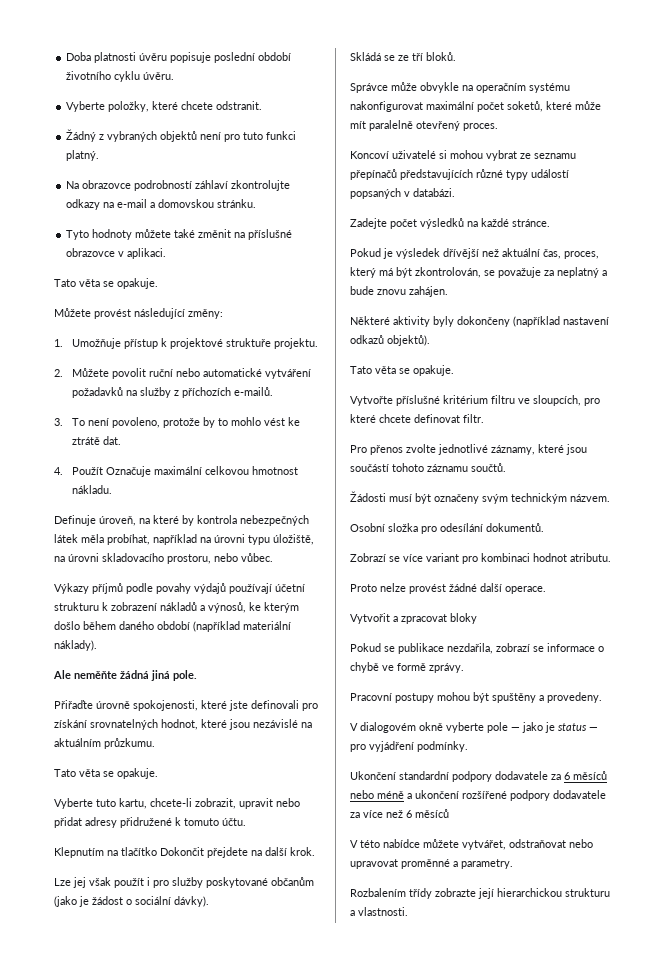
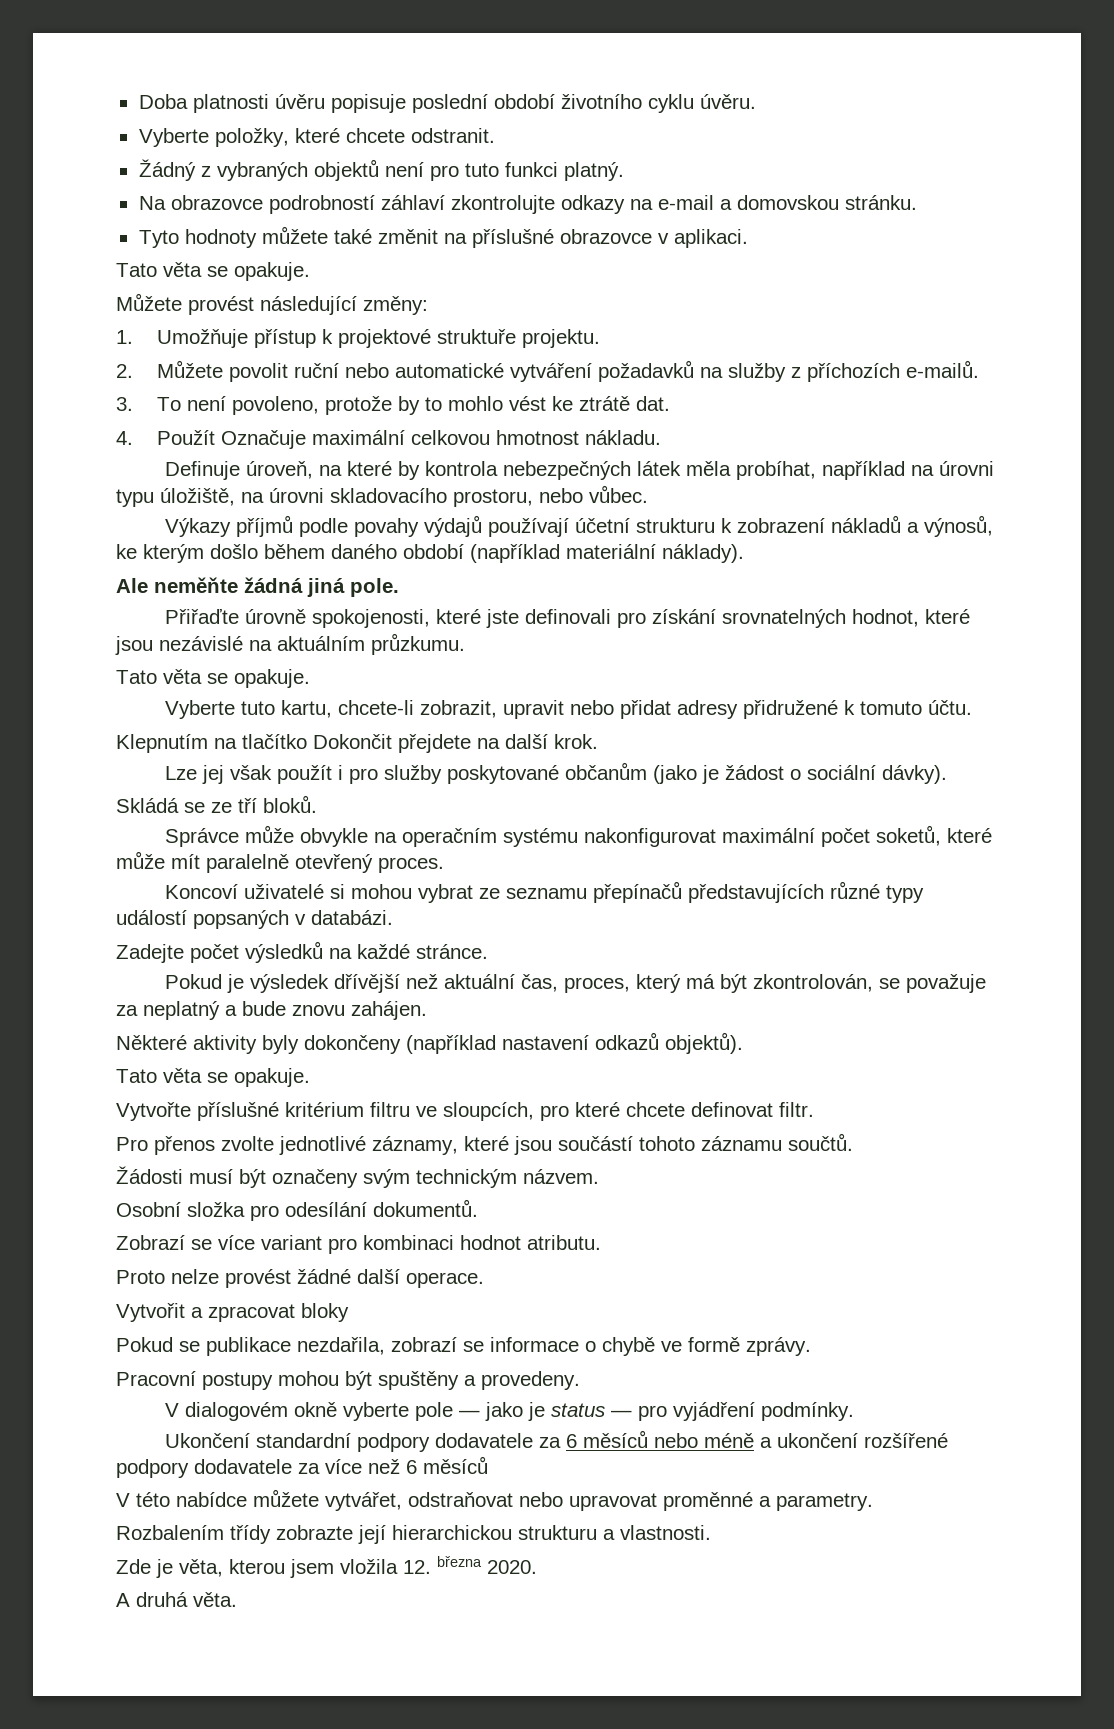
+ Zde je věta, kterou jsem vložila 12. března 2020.
+ A druhá věta.

